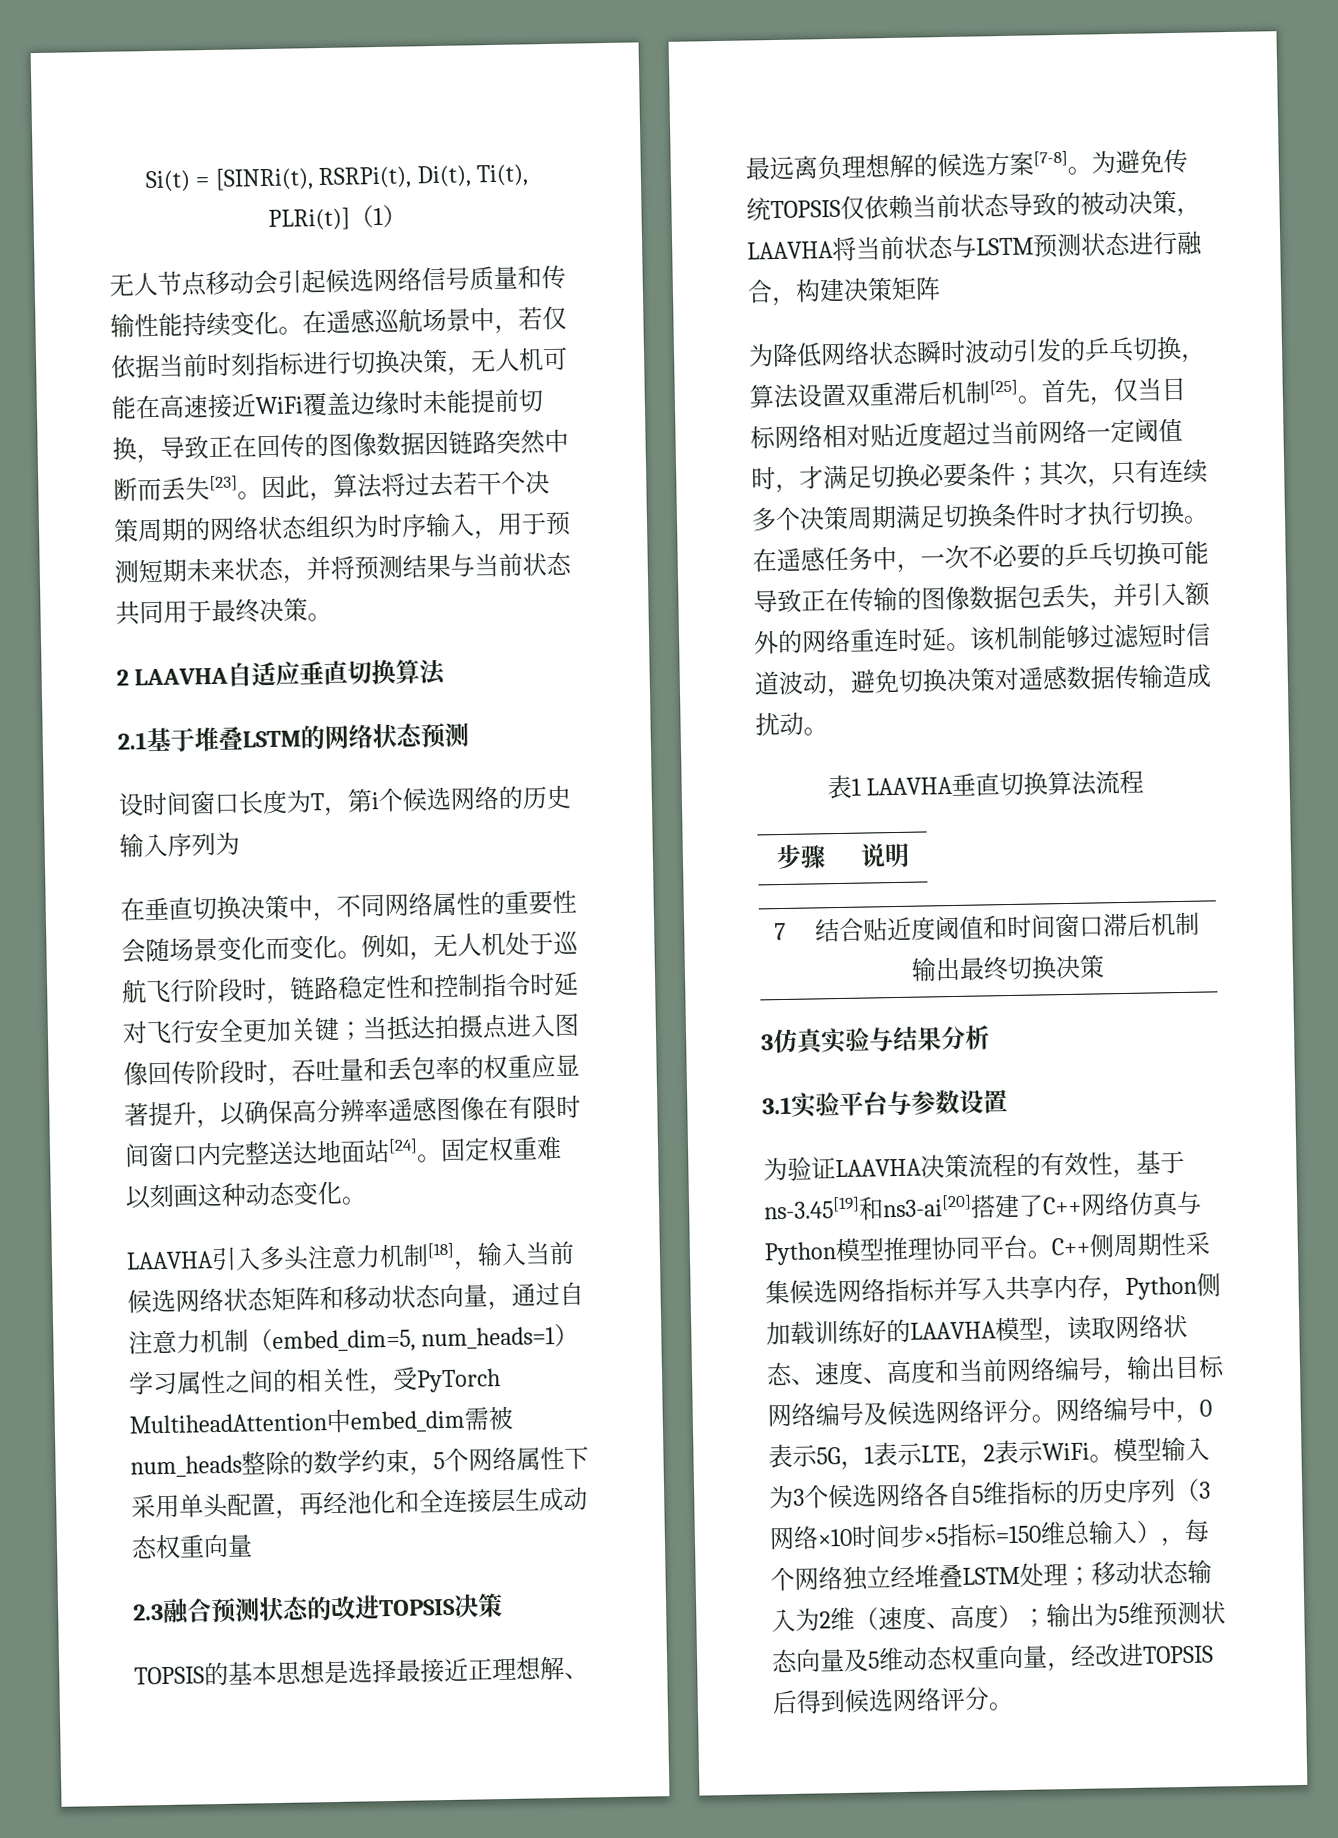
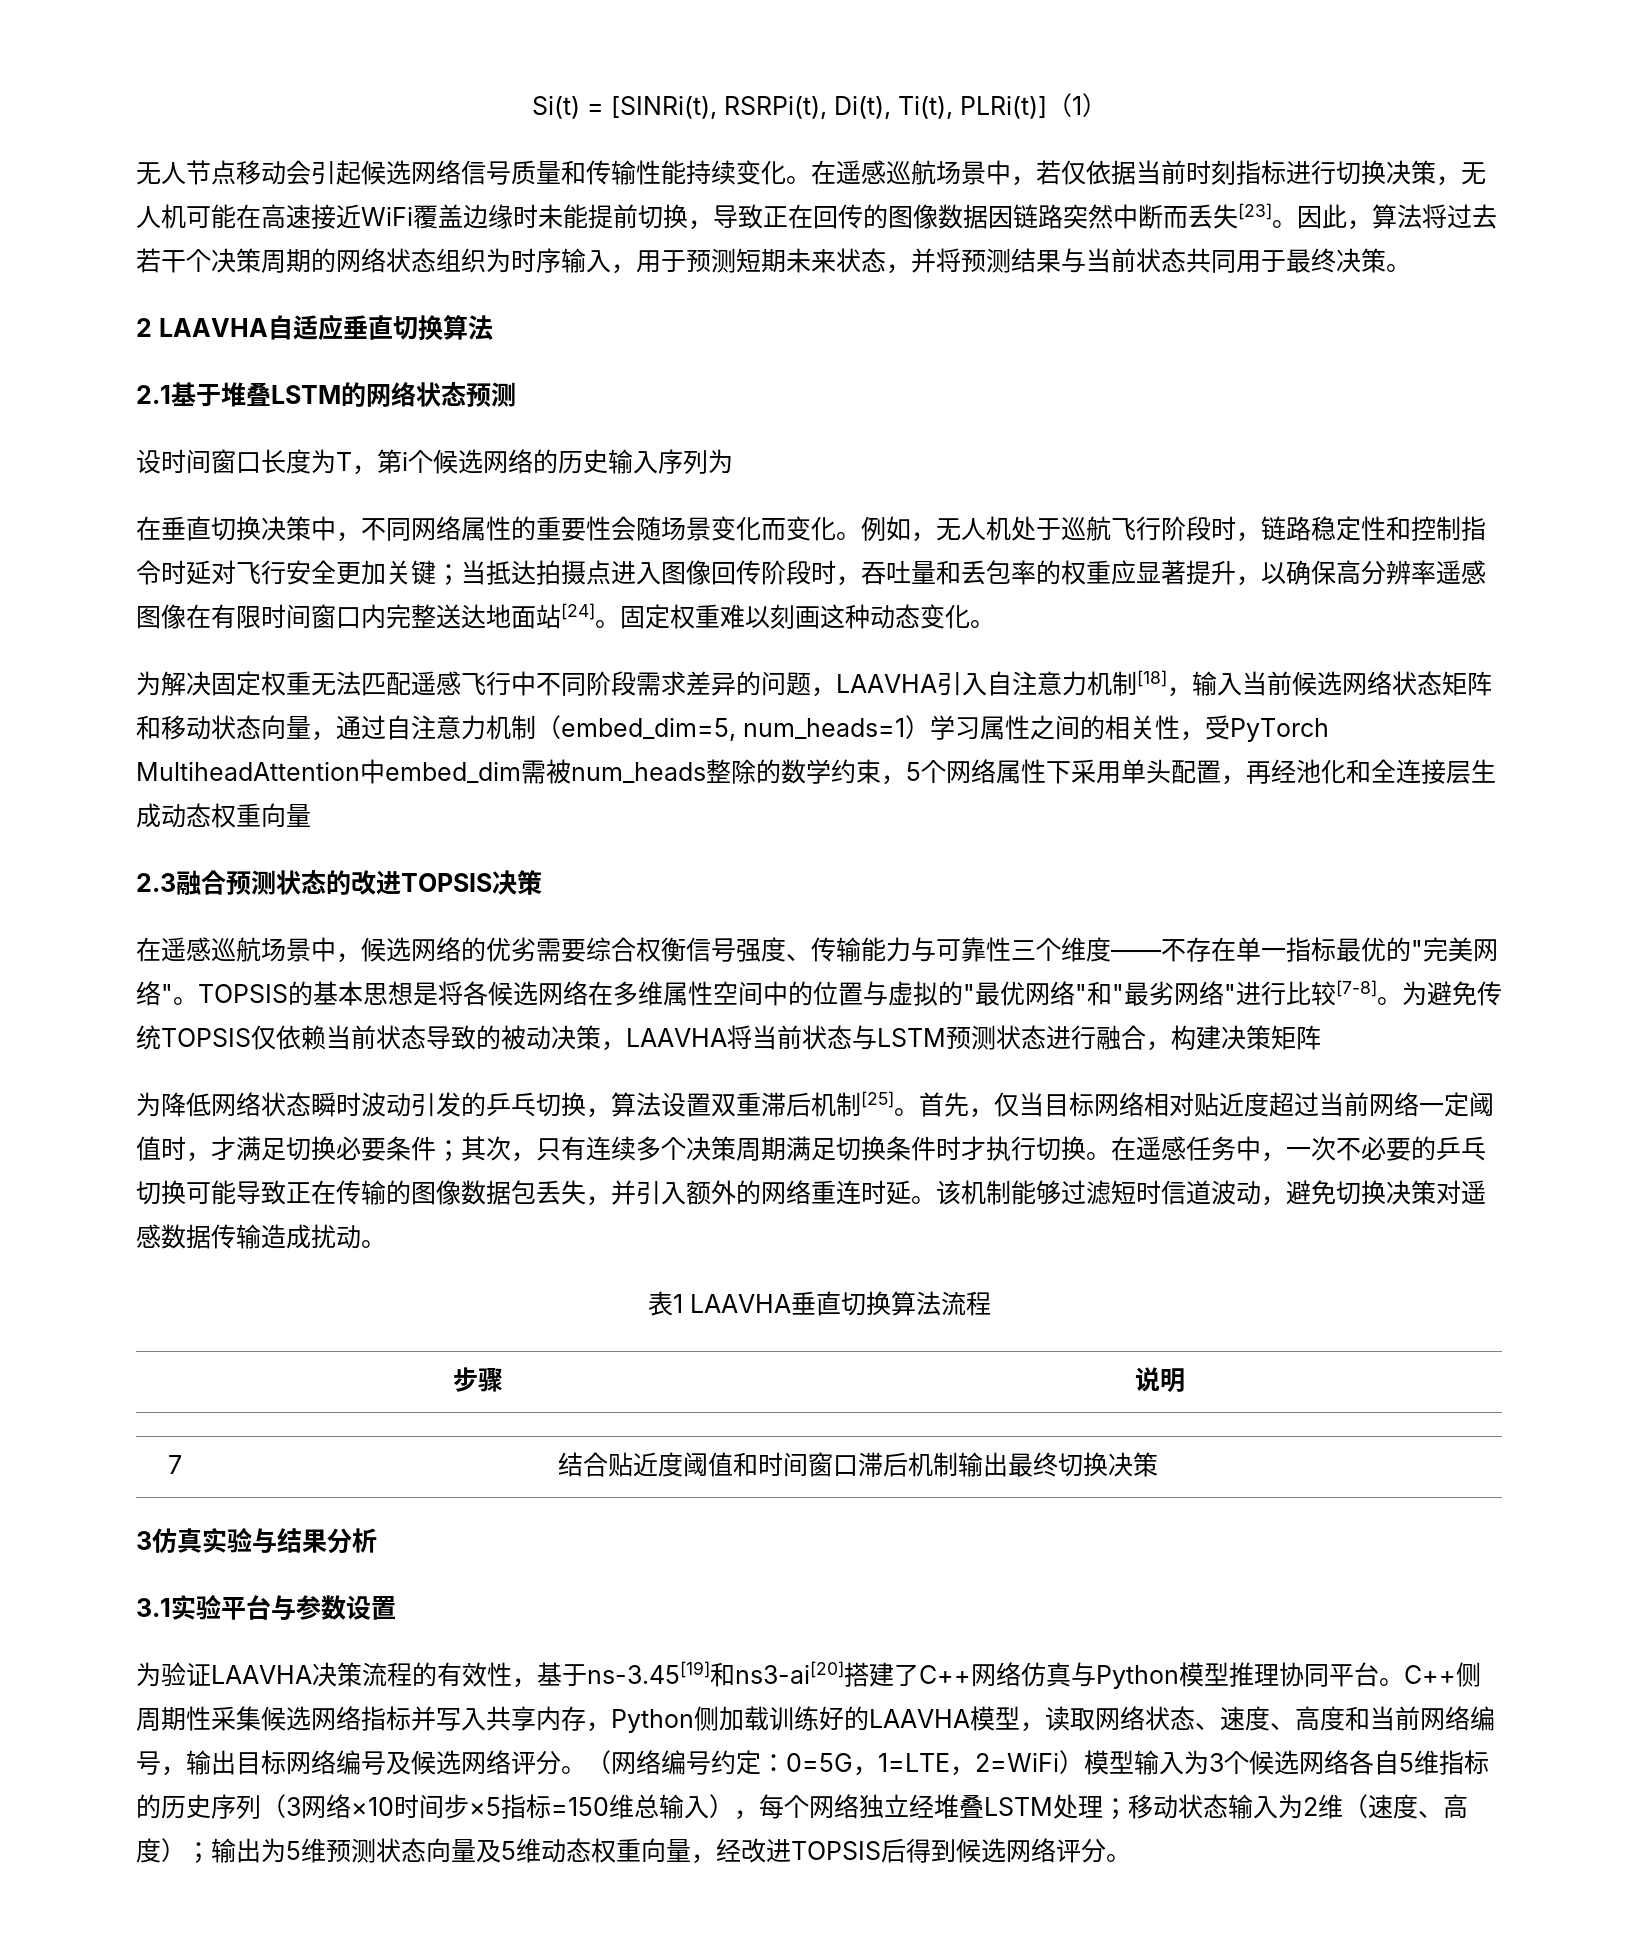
- LAAVHA引入多头注意力机制[18]，输入当前候选网络状态矩阵和移动状态向量，通过自注意力机制（embed_dim=5, num_heads=1）学习属性之间的相关性，受PyTorch MultiheadAttention中embed_dim需被num_heads整除的数学约束，5个网络属性下采用单头配置，再经池化和全连接层生成动态权重向量
+ 为解决固定权重无法匹配遥感飞行中不同阶段需求差异的问题，LAAVHA引入自注意力机制[18]，输入当前候选网络状态矩阵和移动状态向量，通过自注意力机制（embed_dim=5, num_heads=1）学习属性之间的相关性，受PyTorch MultiheadAttention中embed_dim需被num_heads整除的数学约束，5个网络属性下采用单头配置，再经池化和全连接层生成动态权重向量
- TOPSIS的基本思想是选择最接近正理想解、最远离负理想解的候选方案[7-8]。
+ 在遥感巡航场景中，候选网络的优劣需要综合权衡信号强度、传输能力与可靠性三个维度——不存在单一指标最优的"完美网络"。TOPSIS的基本思想是将各候选网络在多维属性空间中的位置与虚拟的"最优网络"和"最劣网络"进行比较[7-8]。
- 网络编号中，0表示5G，1表示LTE，2表示WiFi。模型输入为3个候选网络各自5维指标的历史序列（3网络×10时间步×5指标=150维总输入），每个网络独立经堆叠LSTM处理；移动状态输入为2维（速度、高度）；输出为5维预测状态向量及5维动态权重向量，经改进TOPSIS后得到候选网络评分。
+ （网络编号约定：0=5G，1=LTE，2=WiFi）模型输入为3个候选网络各自5维指标的历史序列（3网络×10时间步×5指标=150维总输入），每个网络独立经堆叠LSTM处理；移动状态输入为2维（速度、高度）；输出为5维预测状态向量及5维动态权重向量，经改进TOPSIS后得到候选网络评分。

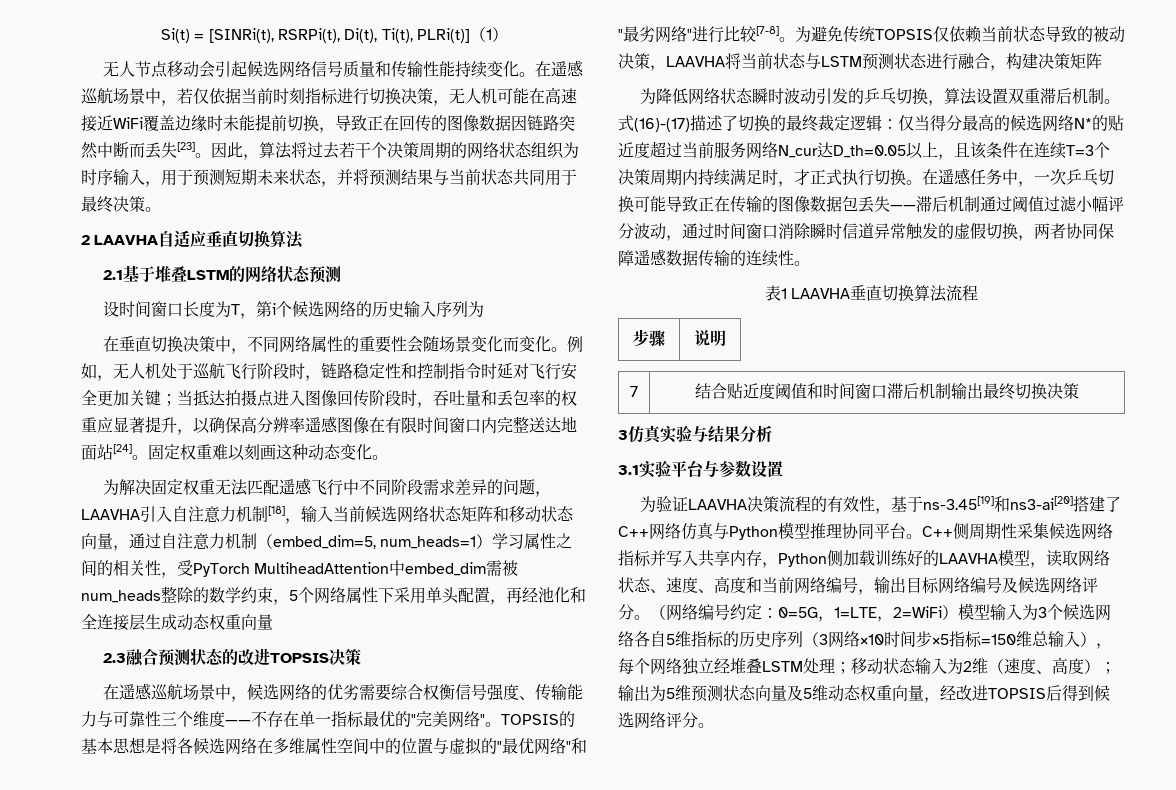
- 为降低网络状态瞬时波动引发的乒乓切换，算法设置双重滞后机制[25]。首先，仅当目标网络相对贴近度超过当前网络一定阈值时，才满足切换必要条件；其次，只有连续多个决策周期满足切换条件时才执行切换。
+ 为降低网络状态瞬时波动引发的乒乓切换，算法设置双重滞后机制。式(16)-(17)描述了切换的最终裁定逻辑：仅当得分最高的候选网络N*的贴近度超过当前服务网络N_cur达D_th=0.05以上，且该条件在连续T=3个决策周期内持续满足时，才正式执行切换。
- 在遥感任务中，一次不必要的乒乓切换可能导致正在传输的图像数据包丢失，并引入额外的网络重连时延。该机制能够过滤短时信道波动，避免切换决策对遥感数据传输造成扰动。
+ 在遥感任务中，一次乒乓切换可能导致正在传输的图像数据包丢失——滞后机制通过阈值过滤小幅评分波动，通过时间窗口消除瞬时信道异常触发的虚假切换，两者协同保障遥感数据传输的连续性。

